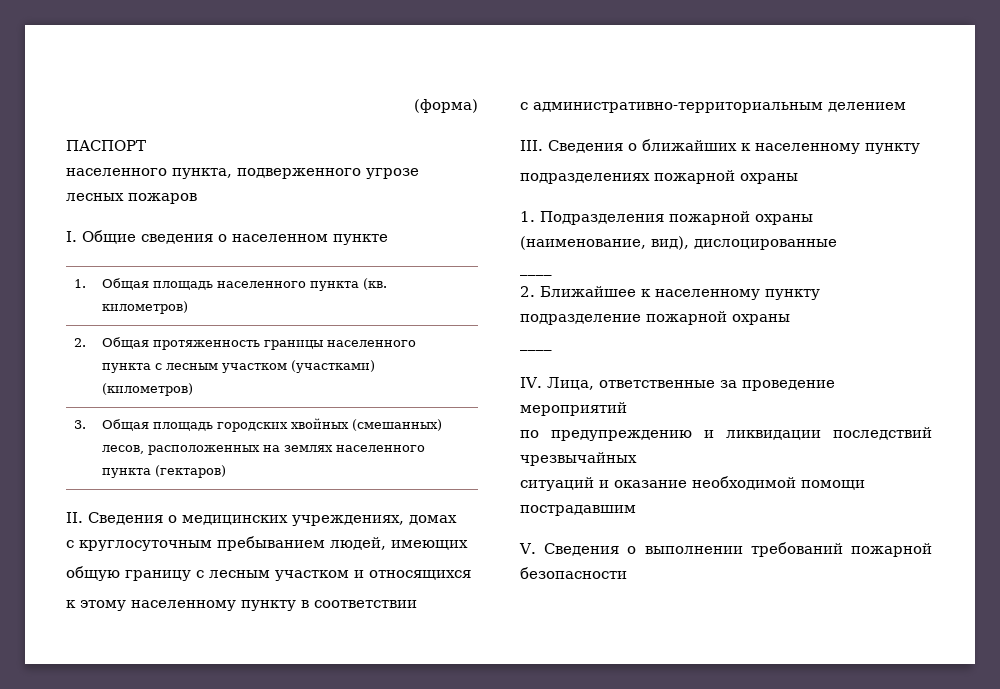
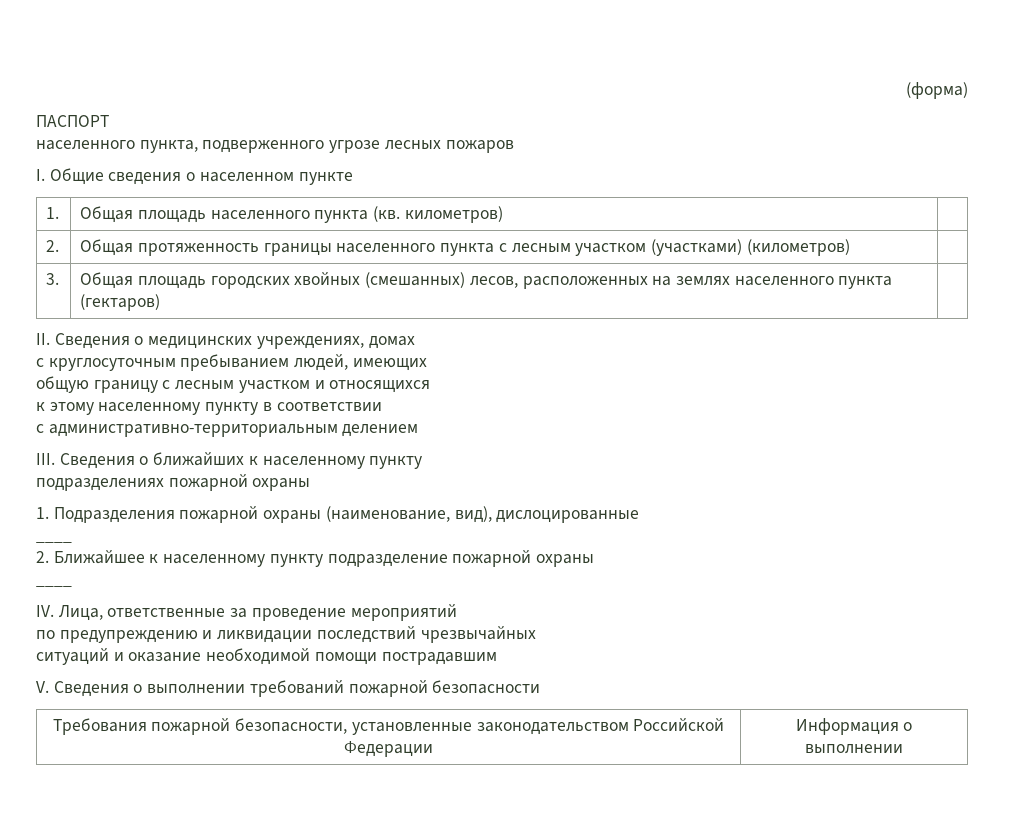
+ Требования пожарной безопасности, установленные законодательством Российской Федерации | Информация о выполнении

